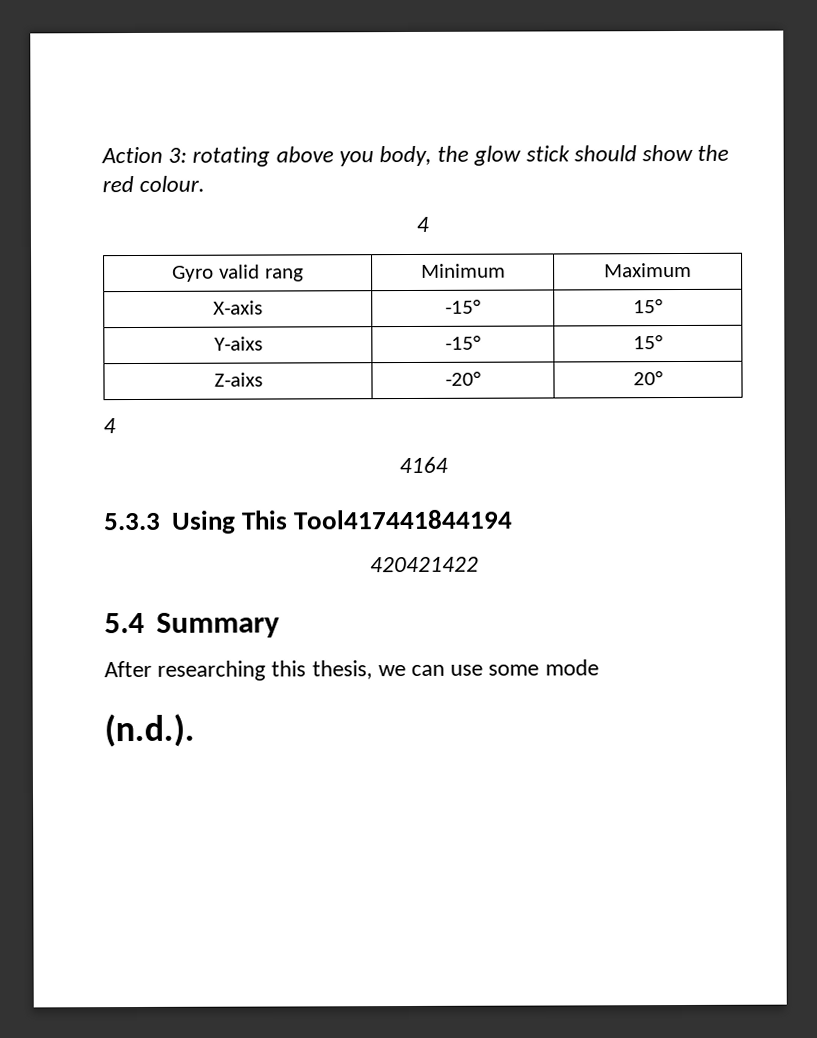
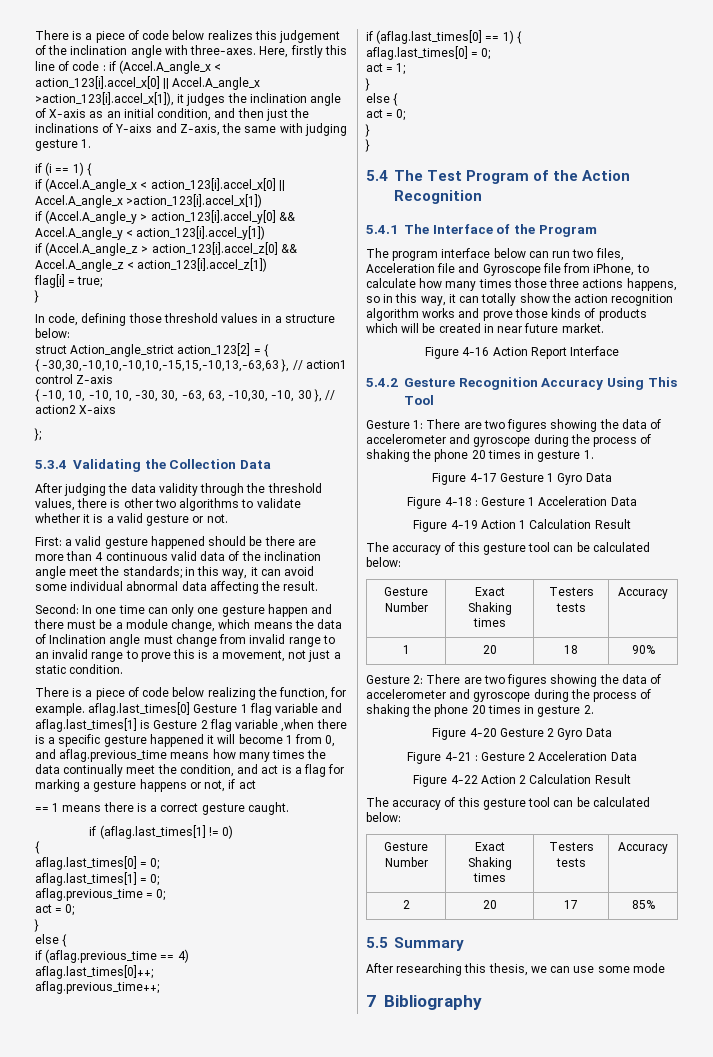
- Action 3: rotating above you body, the glow stick should show the red colour.
- 4
- Gyro valid rang | Minimum | Maximum
- X-axis | -15° | 15°
- Y-aixs | -15° | 15°
- Z-aixs | -20° | 20°
- 4
- 4164
- 5.3.3 Using This Tool417441844194
- 420421422
- 5.4 Summary
+ There is a piece of code below realizes this judgement of the inclination angle with three-axes. Here, firstly this line of code : if (Accel.A_angle_x < action_123[i].accel_x[0] || Accel.A_angle_x >action_123[i].accel_x[1]), it judges the inclination angle of X-axis as an initial condition, and then just the inclinations of Y-aixs and Z-axis, the same with judging gesture 1.
+ if (i == 1) {
+ if (Accel.A_angle_x < action_123[i].accel_x[0] || Accel.A_angle_x >action_123[i].accel_x[1])
+ if (Accel.A_angle_y > action_123[i].accel_y[0] && Accel.A_angle_y < action_123[i].accel_y[1])
+ if (Accel.A_angle_z > action_123[i].accel_z[0] && Accel.A_angle_z < action_123[i].accel_z[1])
+ flag[i] = true;
+ }
+ In code, defining those threshold values in a structure below:
+ struct Action_angle_strict action_123[2] = {
+ { -30,30,-10,10,-10,10,-15,15,-10,13,-63,63 }, // action1 control Z-axis
+ { -10, 10, -10, 10, -30, 30, -63, 63, -10,30, -10, 30 }, // action2 X-aixs
+ };
+ 5.3.4 Validating the Collection Data
+ After judging the data validity through the threshold values, there is other two algorithms to validate whether it is a valid gesture or not.
+ First: a valid gesture happened should be there are more than 4 continuous valid data of the inclination angle meet the standards; in this way, it can avoid some individual abnormal data affecting the result.
+ Second: In one time can only one gesture happen and there must be a module change, which means the data of Inclination angle must change from invalid range to an invalid range to prove this is a movement, not just a static condition.
+ There is a piece of code below realizing the function, for example. aflag.last_times[0] Gesture 1 flag variable and aflag.last_times[1] is Gesture 2 flag variable ,when there is a specific gesture happened it will become 1 from 0, and aflag.previous_time means how many times the data continually meet the condition, and act is a flag for marking a gesture happens or not, if act
+ == 1 means there is a correct gesture caught.
+ if (aflag.last_times[1] != 0)
+ {
+ aflag.last_times[0] = 0;
+ aflag.last_times[1] = 0;
+ aflag.previous_time = 0;
+ act = 0;
+ }
+ else {
+ if (aflag.previous_time == 4)
+ aflag.last_times[0]++;
+ aflag.previous_time++;
+ if (aflag.last_times[0] == 1) {
+ aflag.last_times[0] = 0;
+ act = 1;
+ }
+ else {
+ act = 0;
+ }
+ }
+ 5.4 The Test Program of the Action Recognition
+ 5.4.1 The Interface of the Program
+ The program interface below can run two files, Acceleration file and Gyroscope file from iPhone, to calculate how many times those three actions happens, so in this way, it can totally show the action recognition algorithm works and prove those kinds of products which will be created in near future market.
+ Figure 4-16 Action Report Interface
+ 5.4.2 Gesture Recognition Accuracy Using This Tool
+ Gesture 1: There are two figures showing the data of accelerometer and gyroscope during the process of shaking the phone 20 times in gesture 1.
+ Figure 4-17 Gesture 1 Gyro Data
+ Figure 4-18 : Gesture 1 Acceleration Data
+ Figure 4-19 Action 1 Calculation Result
+ The accuracy of this gesture tool can be calculated below:
+ Gesture Number | Exact Shaking times | Testers tests | Accuracy
+ 1 | 20 | 18 | 90%
+ Gesture 2: There are two figures showing the data of accelerometer and gyroscope during the process of shaking the phone 20 times in gesture 2.
+ Figure 4-20 Gesture 2 Gyro Data
+ Figure 4-21 : Gesture 2 Acceleration Data
+ Figure 4-22 Action 2 Calculation Result
+ The accuracy of this gesture tool can be calculated below:
+ Gesture Number | Exact Shaking times | Testers tests | Accuracy
+ 2 | 20 | 17 | 85%
+ 5.5 Summary
- (n.d.).
+ 7 Bibliography

